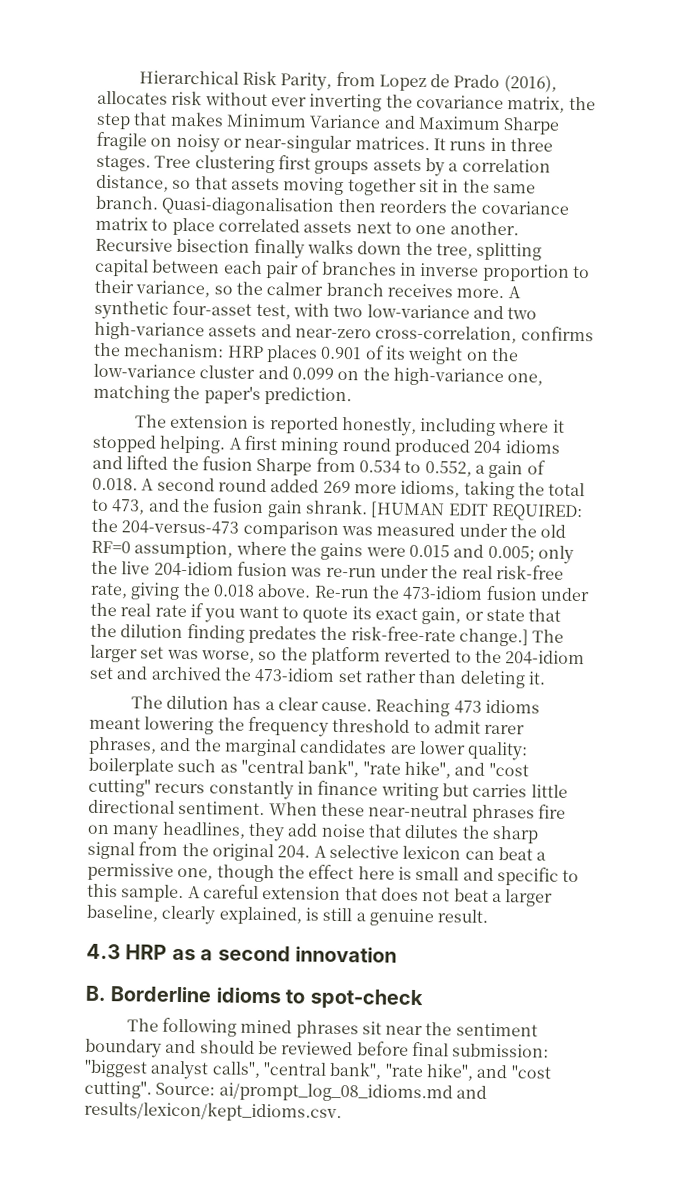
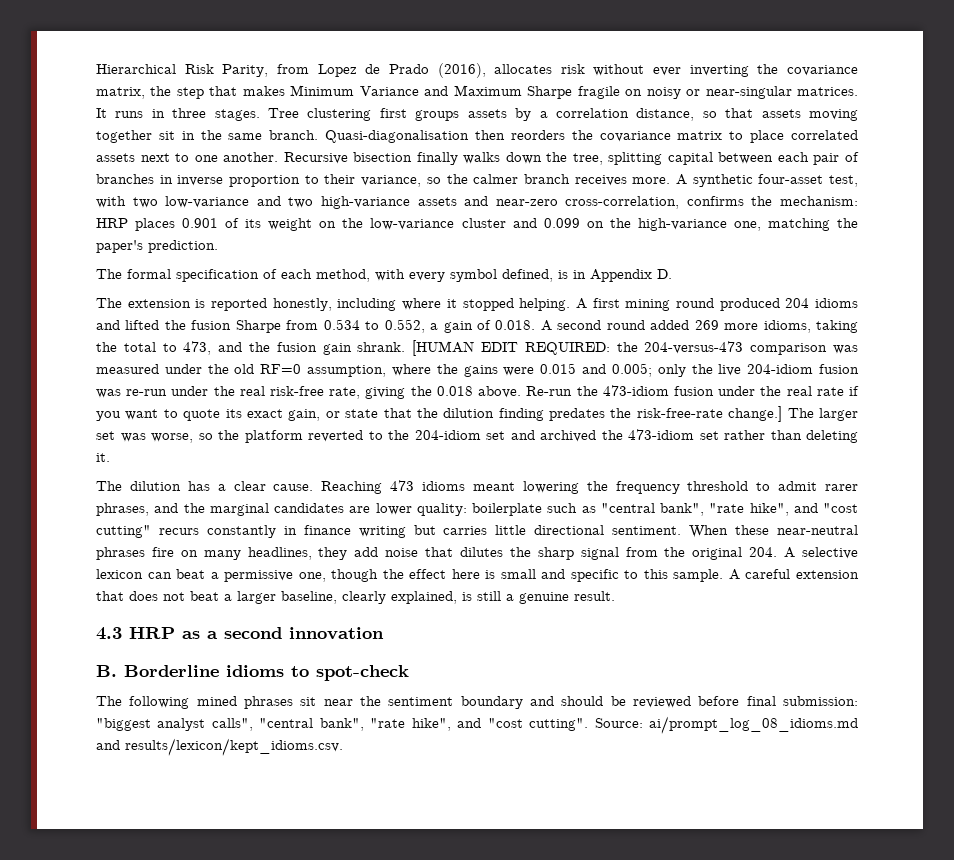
+ The formal specification of each method, with every symbol defined, is in Appendix D.

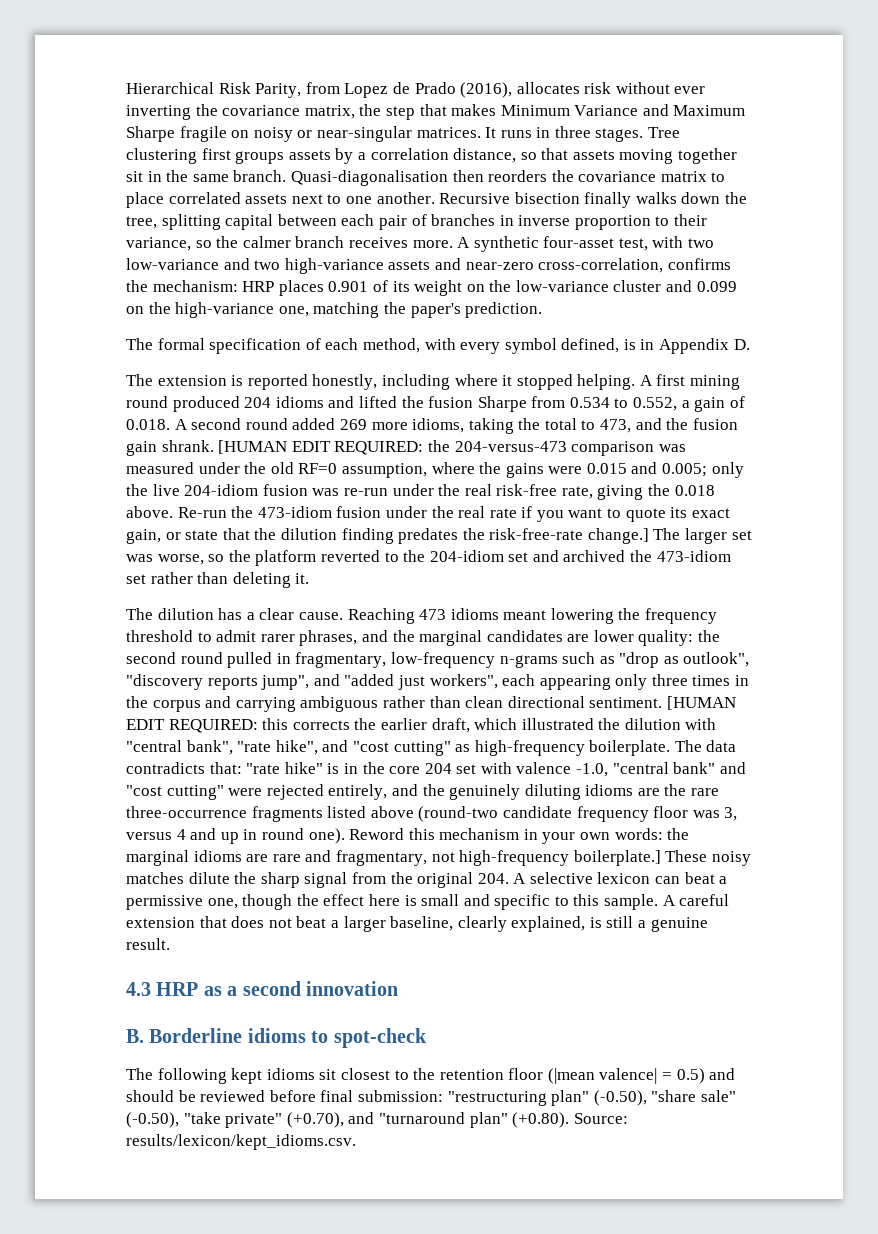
- Reaching 473 idioms meant lowering the frequency threshold to admit rarer phrases, and the marginal candidates are lower quality: boilerplate such as "central bank", "rate hike", and "cost cutting" recurs constantly in finance writing but carries little directional sentiment. When these near-neutral phrases fire on many headlines, they add noise that dilutes the sharp signal from the original 204. A selective lexicon can beat a permissive one, though the effect here is small and specific to this sample.
+ Reaching 473 idioms meant lowering the frequency threshold to admit rarer phrases, and the marginal candidates are lower quality: the second round pulled in fragmentary, low-frequency n-grams such as "drop as outlook", "discovery reports jump", and "added just workers", each appearing only three times in the corpus and carrying ambiguous rather than clean directional sentiment. [HUMAN EDIT REQUIRED: this corrects the earlier draft, which illustrated the dilution with "central bank", "rate hike", and "cost cutting" as high-frequency boilerplate. The data contradicts that: "rate hike" is in the core 204 set with valence -1.0, "central bank" and "cost cutting" were rejected entirely, and the genuinely diluting idioms are the rare three-occurrence fragments listed above (round-two candidate frequency floor was 3, versus 4 and up in round one). Reword this mechanism in your own words: the marginal idioms are rare and fragmentary, not high-frequency boilerplate.] These noisy matches dilute the sharp signal from the original 204. A selective lexicon can beat a permissive one, though the effect here is small and specific to this sample.
- The following mined phrases sit near the sentiment boundary and should be reviewed before final submission: "biggest analyst calls", "central bank", "rate hike", and "cost cutting". Source: ai/prompt_log_08_idioms.md and results/lexicon/kept_idioms.csv.
+ The following kept idioms sit closest to the retention floor (|mean valence| = 0.5) and should be reviewed before final submission: "restructuring plan" (-0.50), "share sale" (-0.50), "take private" (+0.70), and "turnaround plan" (+0.80). Source: results/lexicon/kept_idioms.csv.

